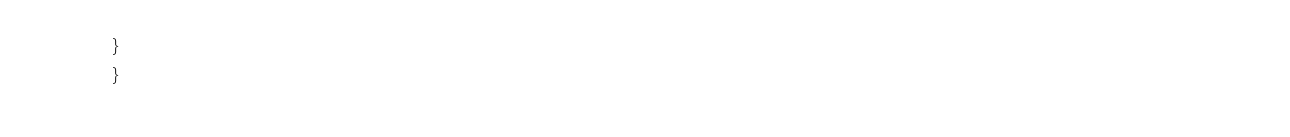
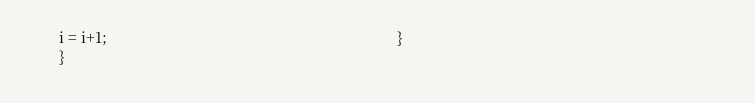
+ i = i+1;

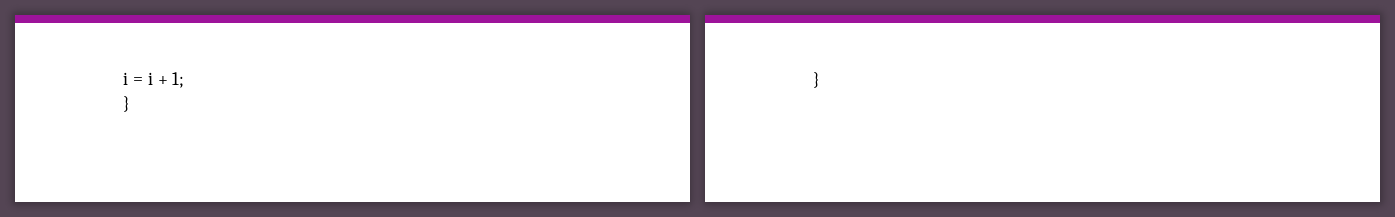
- i = i+1;
+ i = i + 1;

